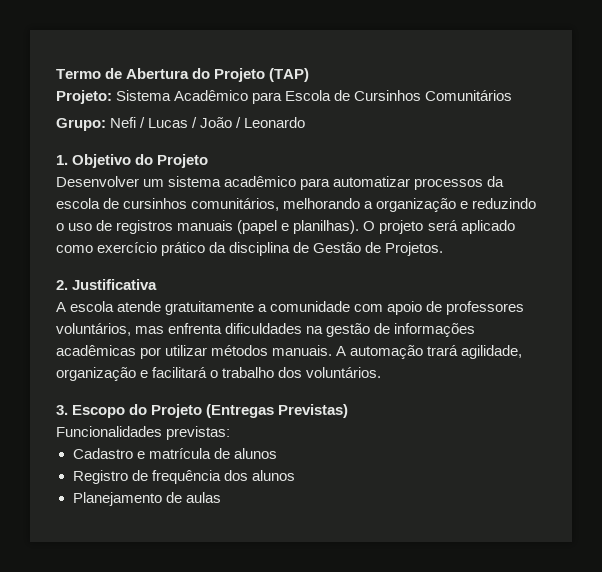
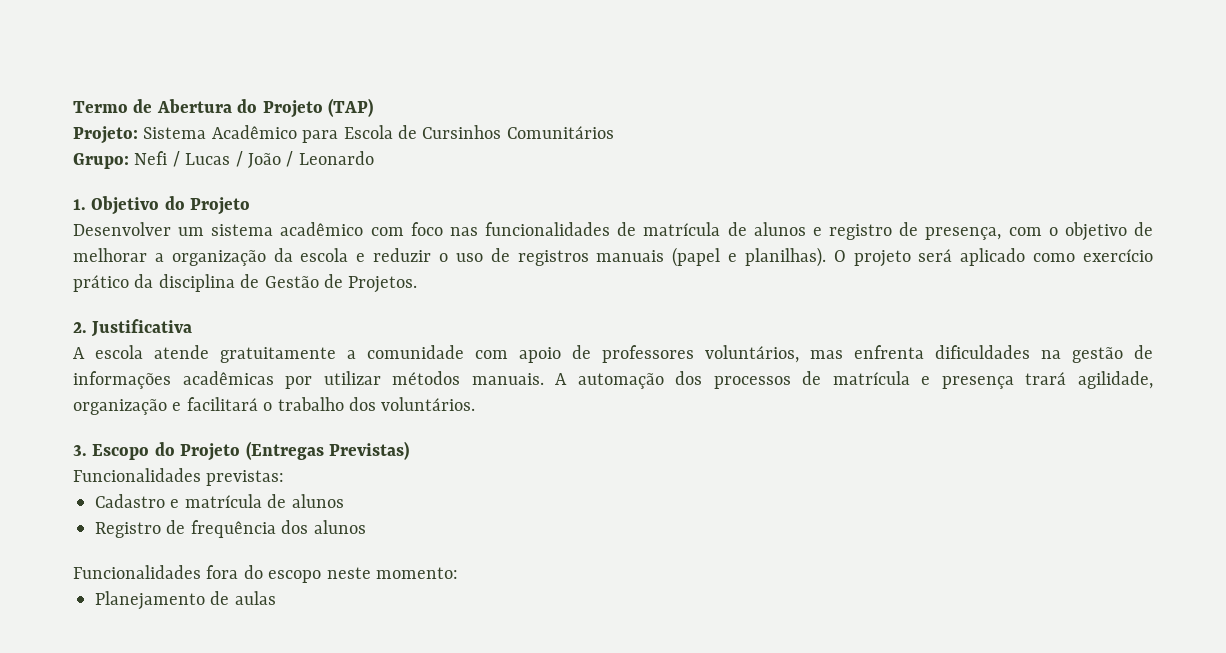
- Desenvolver um sistema acadêmico para automatizar processos da escola de cursinhos comunitários, melhorando a organização e reduzindo o uso de registros manuais (papel e planilhas).
+ Desenvolver um sistema acadêmico com foco nas funcionalidades de matrícula de alunos e registro de presença, com o objetivo de melhorar a organização da escola e reduzir o uso de registros manuais (papel e planilhas).
- A automação trará agilidade, organização e facilitará o trabalho dos voluntários.
+ A automação dos processos de matrícula e presença trará agilidade, organização e facilitará o trabalho dos voluntários.
+ Funcionalidades fora do escopo neste momento:

